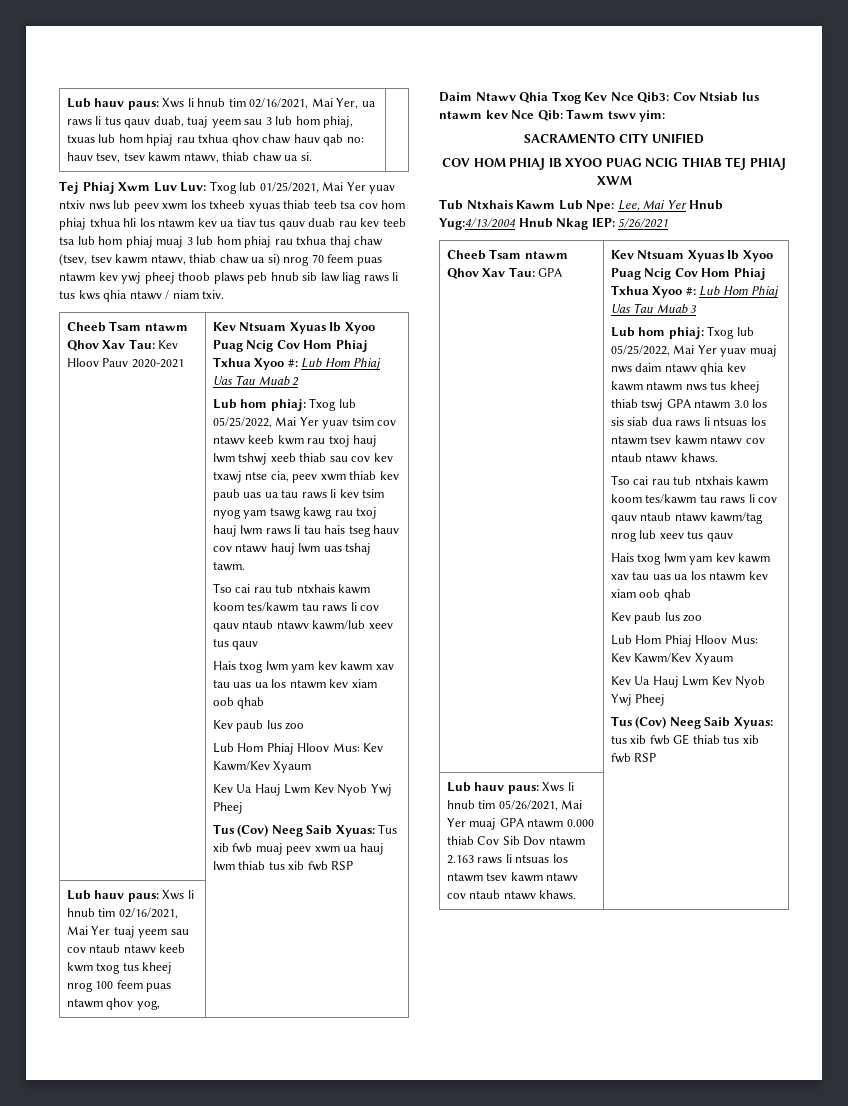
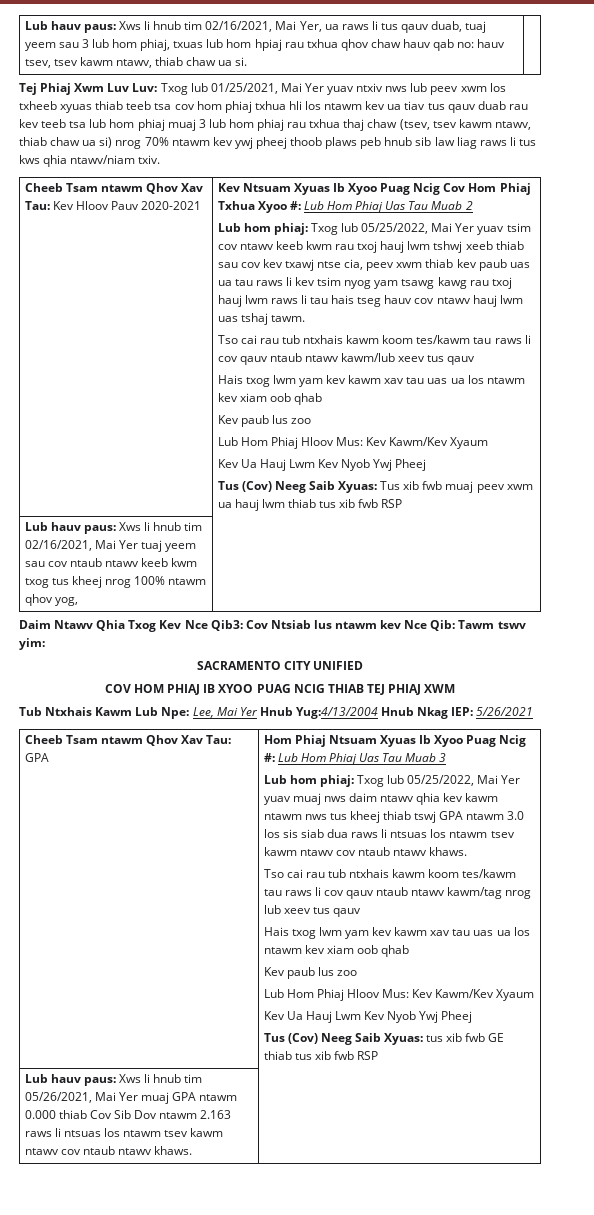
- Txog lub 01/25/2021, Mai Yer yuav ntxiv nws lub peev xwm los txheeb xyuas thiab teeb tsa cov hom phiaj txhua hli los ntawm kev ua tiav tus qauv duab rau kev teeb tsa lub hom phiaj muaj 3 lub hom phiaj rau txhua thaj chaw (tsev, tsev kawm ntawv, thiab chaw ua si) nrog 70 feem puas ntawm kev ywj pheej thoob plaws peb hnub sib law liag raws li tus kws qhia ntawv / niam txiv.
+ Txog lub 01/25/2021, Mai Yer yuav ntxiv nws lub peev xwm los txheeb xyuas thiab teeb tsa cov hom phiaj txhua hli los ntawm kev ua tiav tus qauv duab rau kev teeb tsa lub hom phiaj muaj 3 lub hom phiaj rau txhua thaj chaw (tsev, tsev kawm ntawv, thiab chaw ua si) nrog 70% ntawm kev ywj pheej thoob plaws peb hnub sib law liag raws li tus kws qhia ntawv/niam txiv.
- Lub hauv paus: Xws li hnub tim 02/16/2021, Mai Yer tuaj yeem sau cov ntaub ntawv keeb kwm txog tus kheej nrog 100 feem puas ntawm qhov yog, |
+ Lub hauv paus: Xws li hnub tim 02/16/2021, Mai Yer tuaj yeem sau cov ntaub ntawv keeb kwm txog tus kheej nrog 100% ntawm qhov yog, |
- Kev Ntsuam Xyuas Ib Xyoo Puag Ncig Cov Hom Phiaj Txhua Xyoo #: Lub Hom Phiaj Uas Tau Muab 3
+ Hom Phiaj Ntsuam Xyuas Ib Xyoo Puag Ncig #: Lub Hom Phiaj Uas Tau Muab 3

